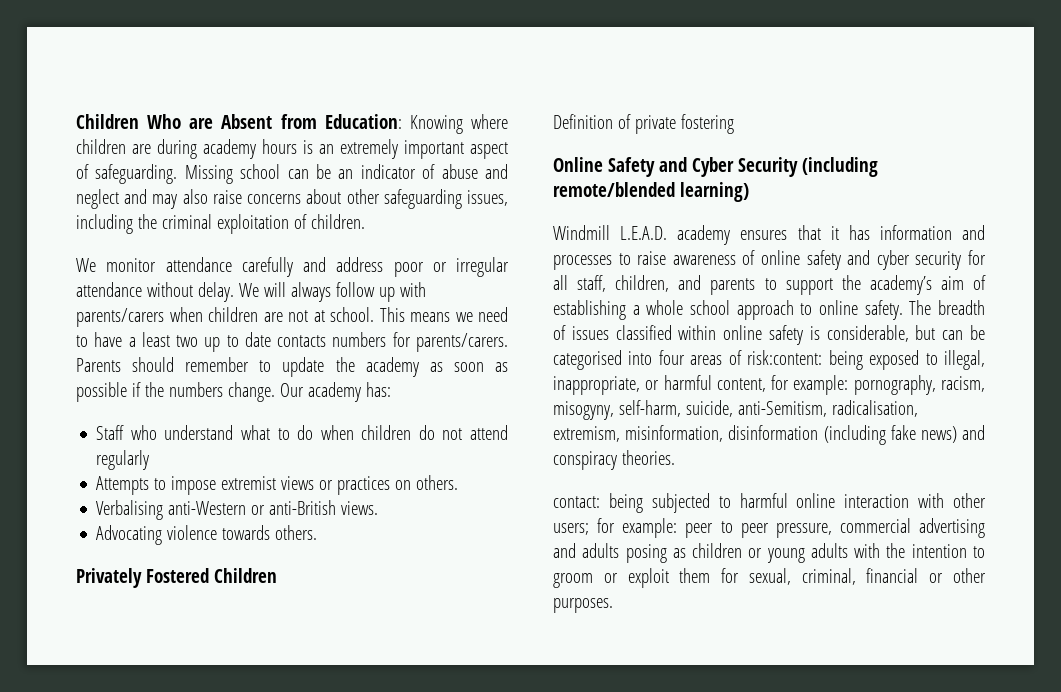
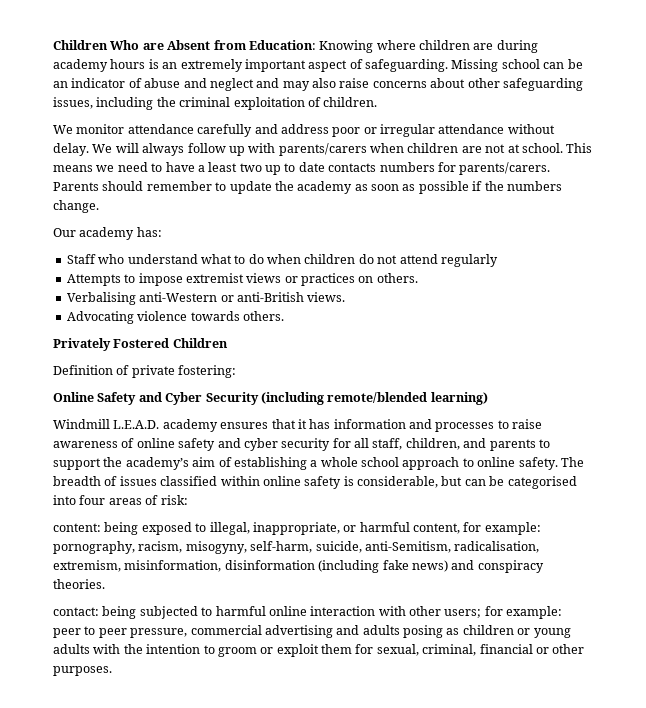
- Parents should remember to update the academy as soon as possible if the numbers change. Our academy has:
+ Parents should remember to update the academy as soon as possible if the numbers change.
+ Our academy has:
- Definition of private fostering
+ Definition of private fostering:
- The breadth of issues classified within online safety is considerable, but can be categorised into four areas of risk:content: being exposed to illegal, inappropriate, or harmful content, for example: pornography, racism, misogyny, self-harm, suicide, anti-Semitism, radicalisation, extremism, misinformation, disinformation (including fake news) and conspiracy theories.
+ The breadth of issues classified within online safety is considerable, but can be categorised into four areas of risk:
+ content: being exposed to illegal, inappropriate, or harmful content, for example: pornography, racism, misogyny, self-harm, suicide, anti-Semitism, radicalisation, extremism, misinformation, disinformation (including fake news) and conspiracy theories.

